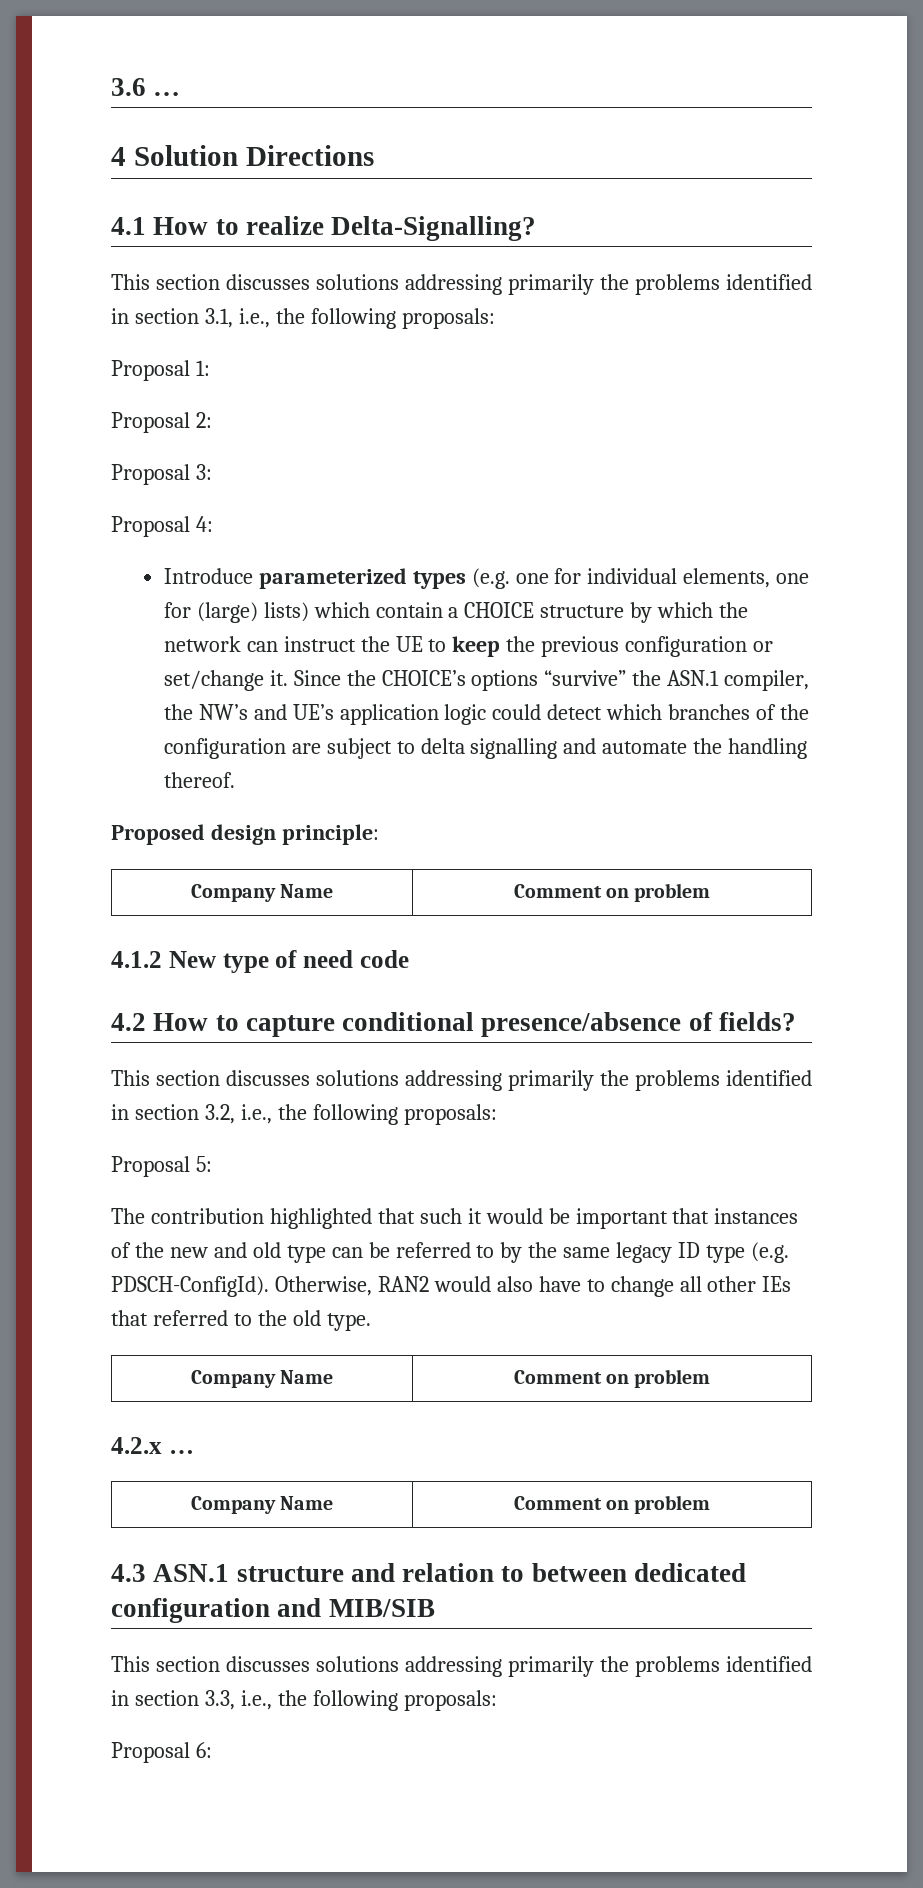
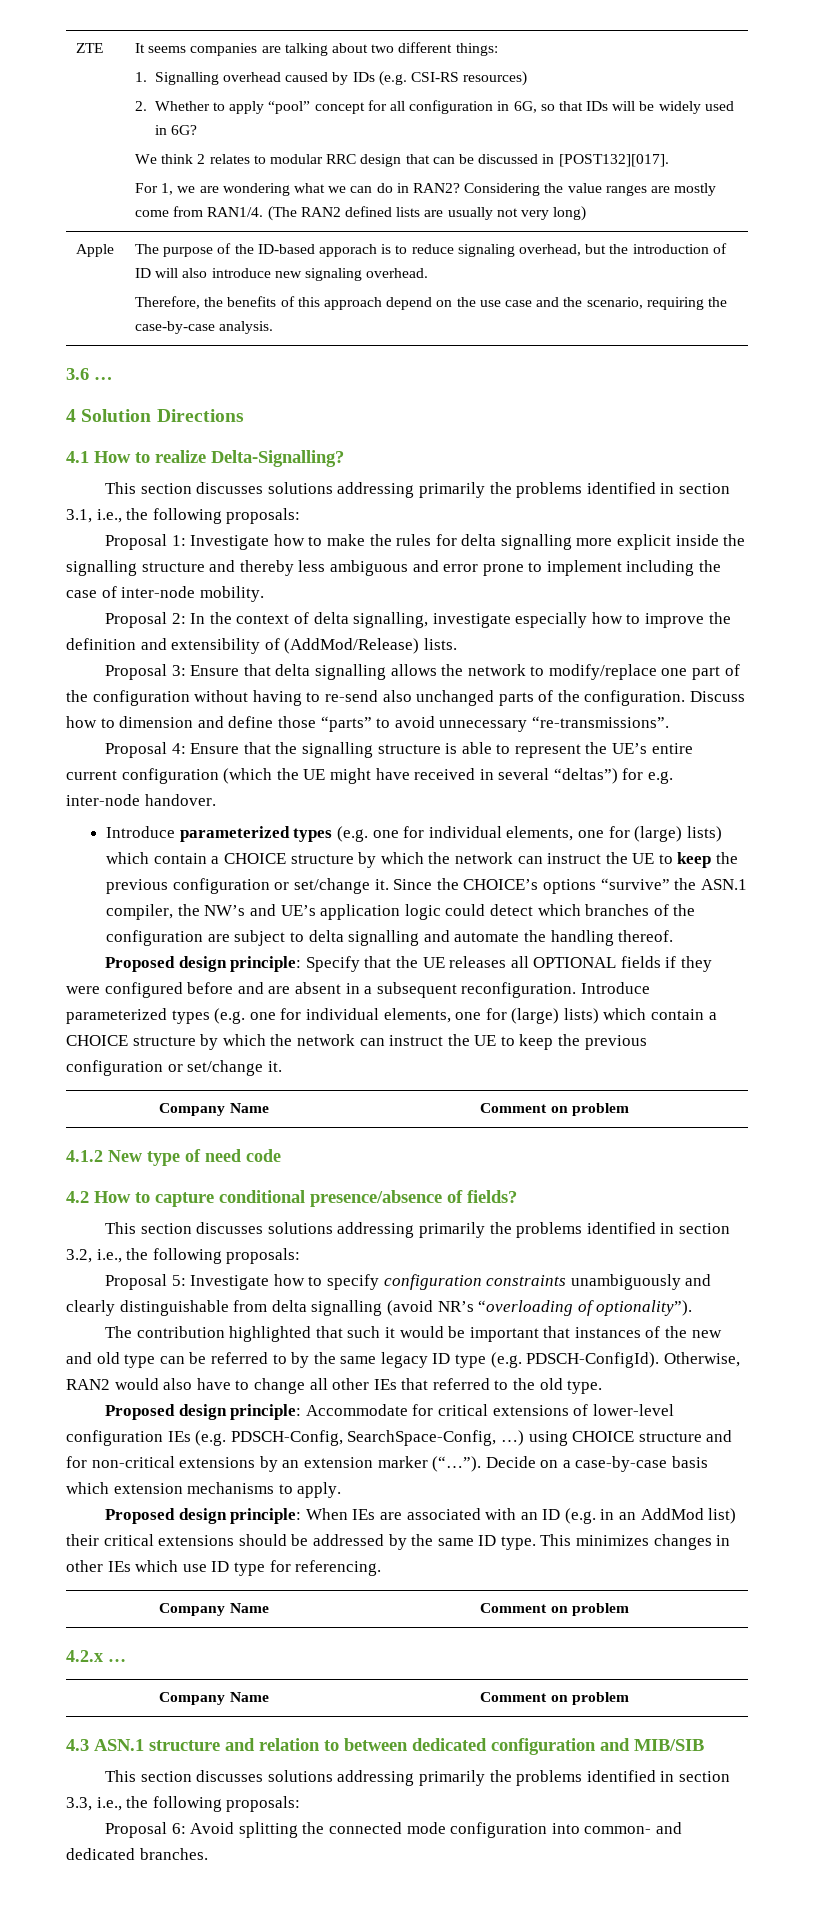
+ ZTE | It seems companies are talking about two different things:
+ 1. Signalling overhead caused by IDs (e.g. CSI-RS resources)
+ 2. Whether to apply “pool” concept for all configuration in 6G, so that IDs will be widely used in 6G?
+ We think 2 relates to modular RRC design that can be discussed in [POST132][017].
+ For 1, we are wondering what we can do in RAN2? Considering the value ranges are mostly come from RAN1/4. (The RAN2 defined lists are usually not very long)
+ Apple | The purpose of the ID-based apporach is to reduce signaling overhead, but the introduction of ID will also introduce new signaling overhead.
+ Therefore, the benefits of this approach depend on the use case and the scenario, requiring the case-by-case analysis.
- Proposal 1:
- Proposal 2:
- Proposal 3:
- Proposal 4:
+ Proposal 1: Investigate how to make the rules for delta signalling more explicit inside the signalling structure and thereby less ambiguous and error prone to implement including the case of inter-node mobility.
+ Proposal 2: In the context of delta signalling, investigate especially how to improve the definition and extensibility of (AddMod/Release) lists.
+ Proposal 3: Ensure that delta signalling allows the network to modify/replace one part of the configuration without having to re-send also unchanged parts of the configuration. Discuss how to dimension and define those “parts” to avoid unnecessary “re-transmissions”.
+ Proposal 4: Ensure that the signalling structure is able to represent the UE’s entire current configuration (which the UE might have received in several “deltas”) for e.g. inter-node handover.
- Proposed design principle:
+ Proposed design principle: Specify that the UE releases all OPTIONAL fields if they were configured before and are absent in a subsequent reconfiguration. Introduce parameterized types (e.g. one for individual elements, one for (large) lists) which contain a CHOICE structure by which the network can instruct the UE to keep the previous configuration or set/change it.
- Proposal 5:
+ Proposal 5: Investigate how to specify configuration constraints unambiguously and clearly distinguishable from delta signalling (avoid NR’s “overloading of optionality”).
+ Proposed design principle: Accommodate for critical extensions of lower-level configuration IEs (e.g. PDSCH-Config, SearchSpace-Config, …) using CHOICE structure and for non-critical extensions by an extension marker (“…”). Decide on a case-by-case basis which extension mechanisms to apply.
+ Proposed design principle: When IEs are associated with an ID (e.g. in an AddMod list) their critical extensions should be addressed by the same ID type. This minimizes changes in other IEs which use ID type for referencing.
- Proposal 6:
+ Proposal 6: Avoid splitting the connected mode configuration into common- and dedicated branches.

